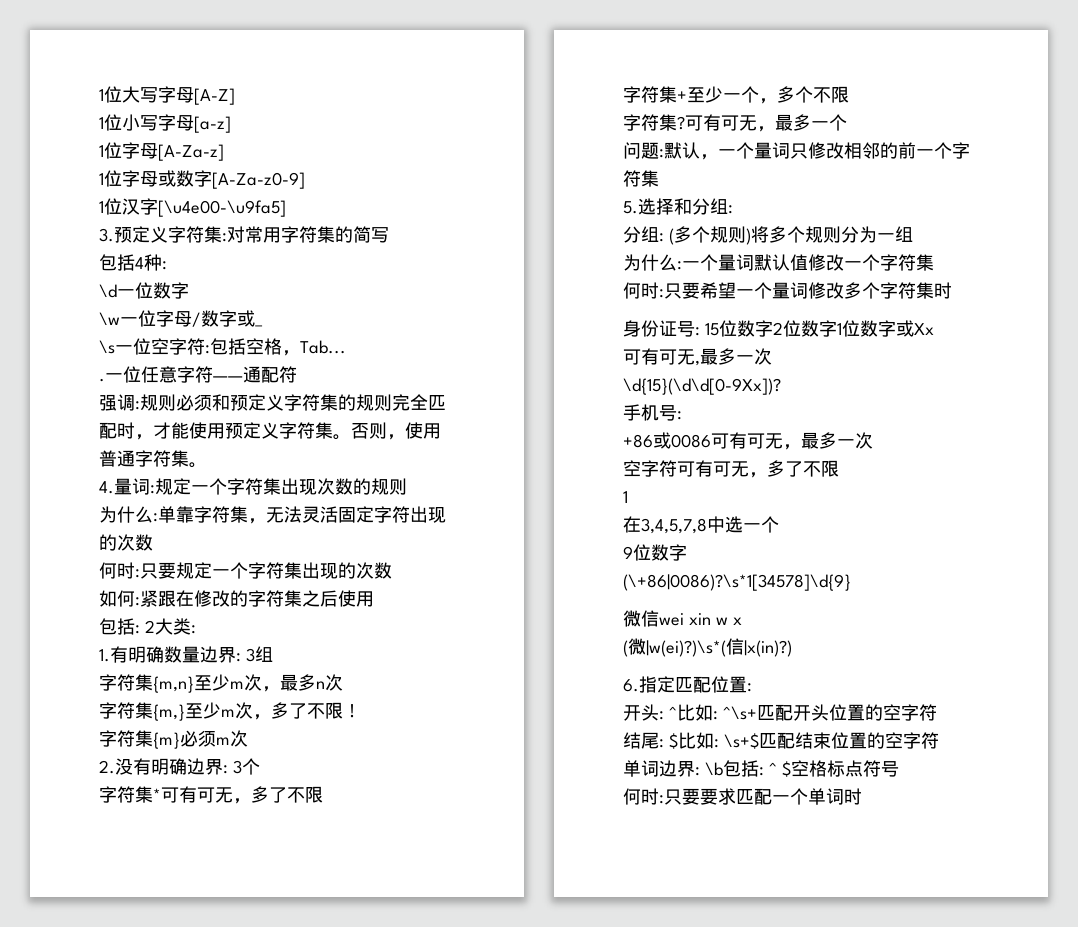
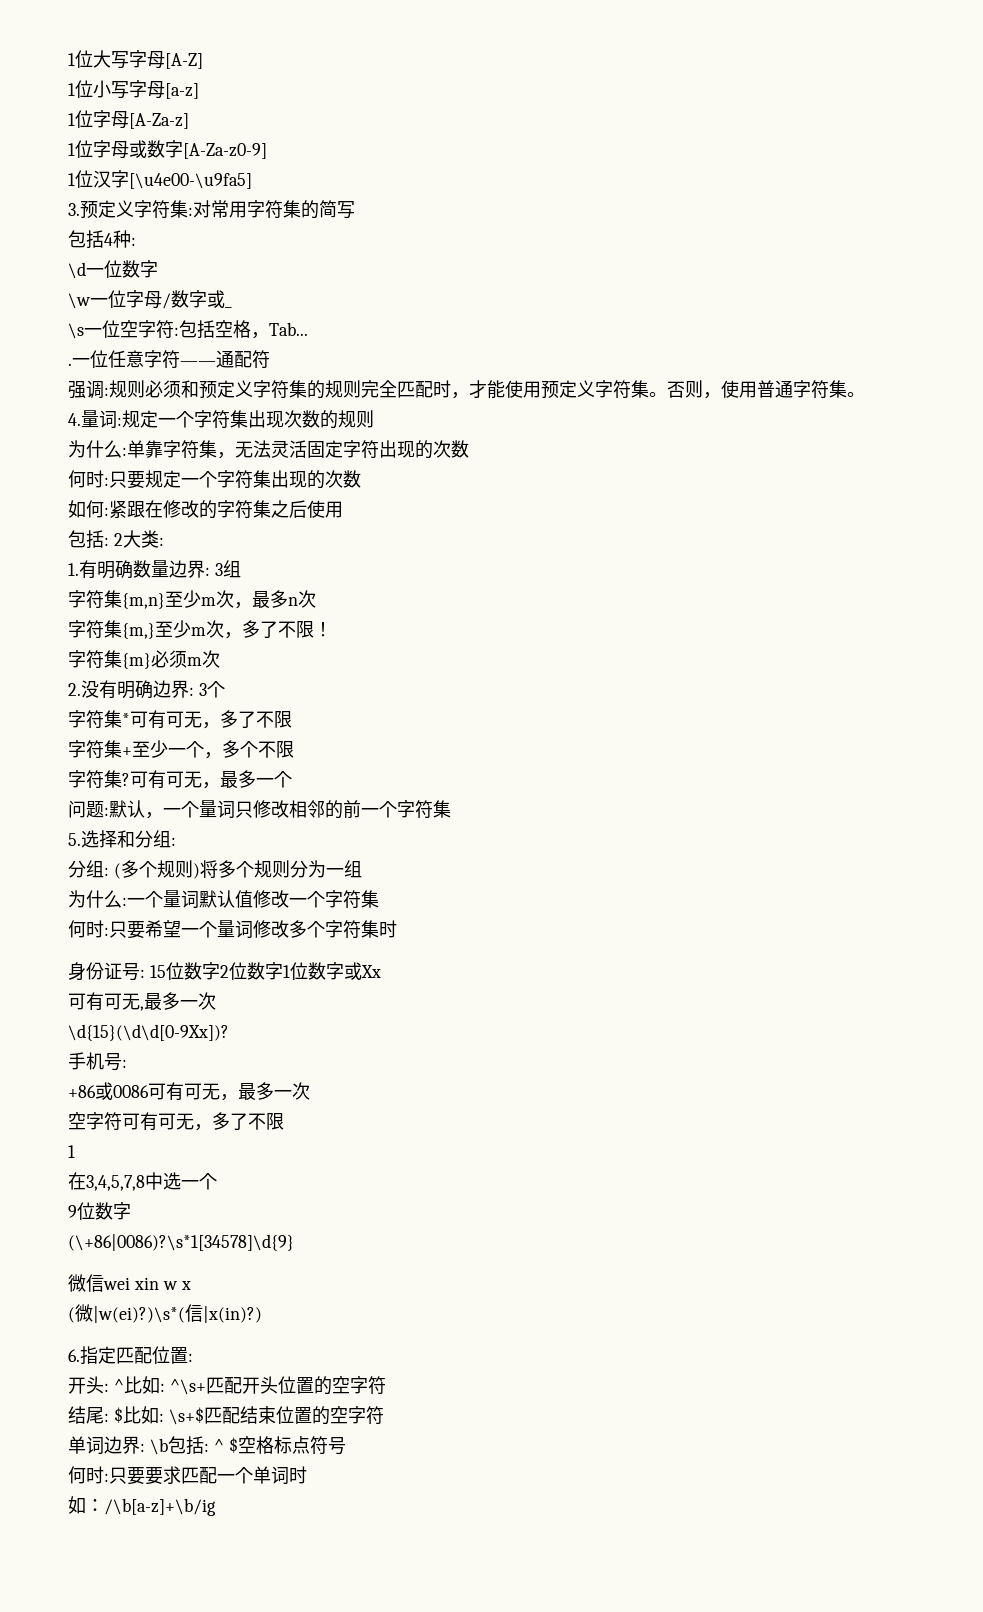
+ 如：/\b[a-z]+\b/ig

